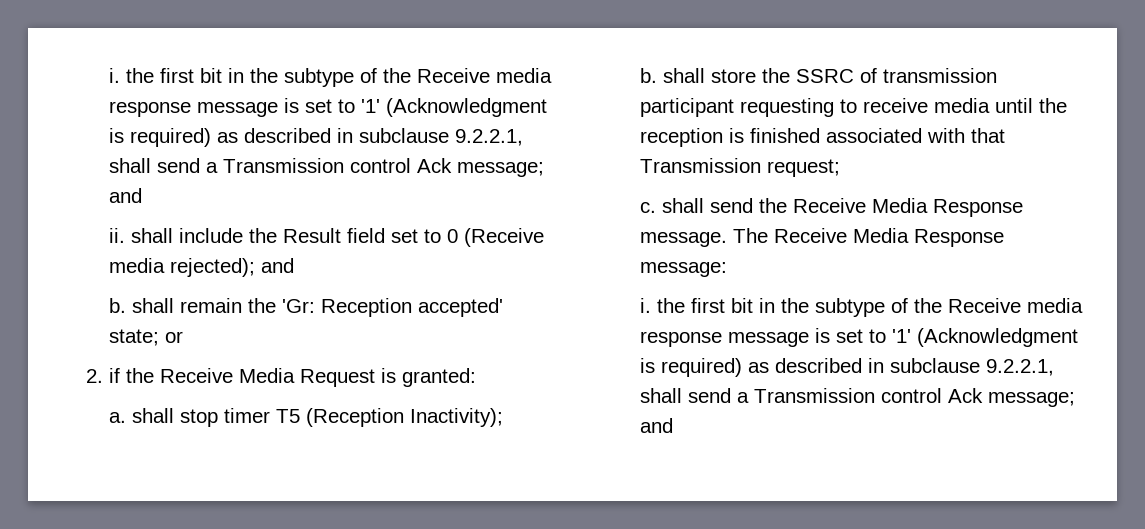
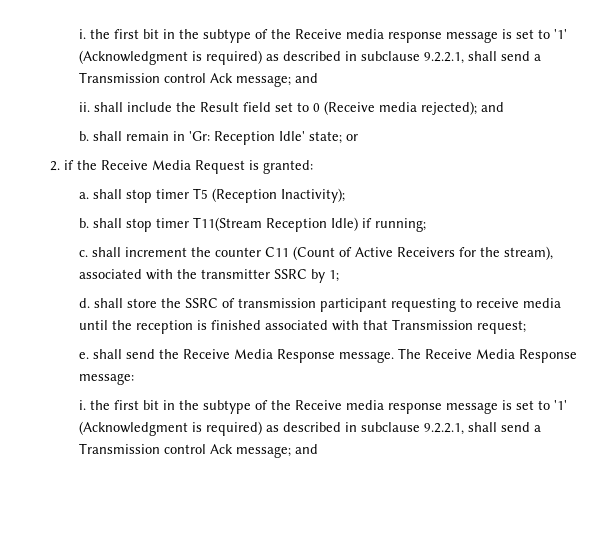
- b. shall remain the 'Gr: Reception accepted' state; or
+ b. shall remain in 'Gr: Reception Idle' state; or
- b. shall store the SSRC of transmission participant requesting to receive media until the reception is finished associated with that Transmission request;
+ b. shall stop timer T11(Stream Reception Idle) if running;
+ c. shall increment the counter C11 (Count of Active Receivers for the stream), associated with the transmitter SSRC by 1;
+ d. shall store the SSRC of transmission participant requesting to receive media until the reception is finished associated with that Transmission request;
- c. shall send the Receive Media Response message.
+ e. shall send the Receive Media Response message.

